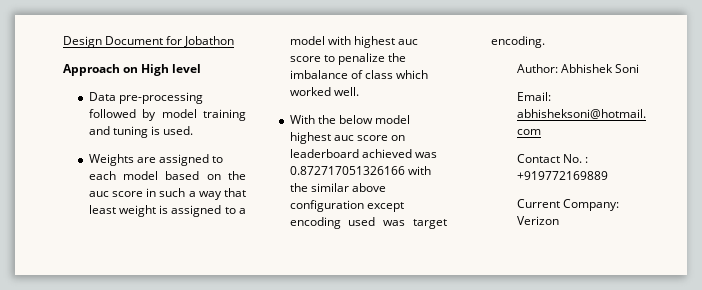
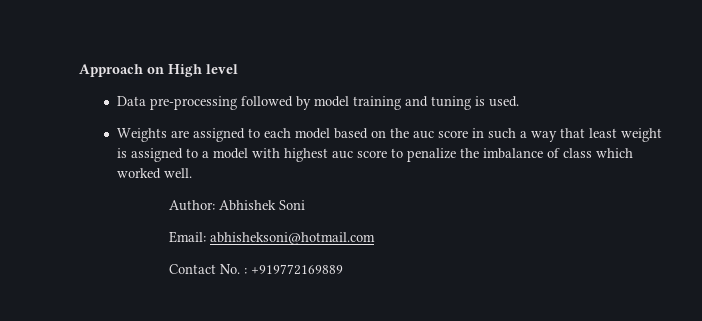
- Design Document for Jobathon
- With the below model highest auc score on leaderboard achieved was 0.872717051326166 with the similar above configuration except encoding used was target encoding.
- Current Company: Verizon

